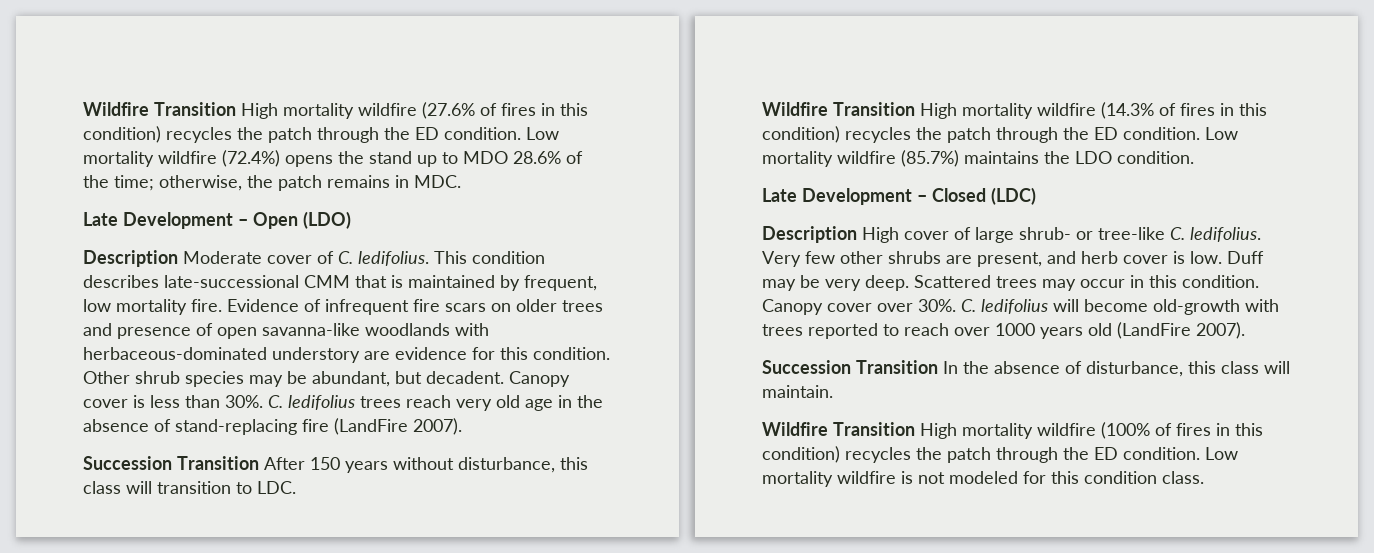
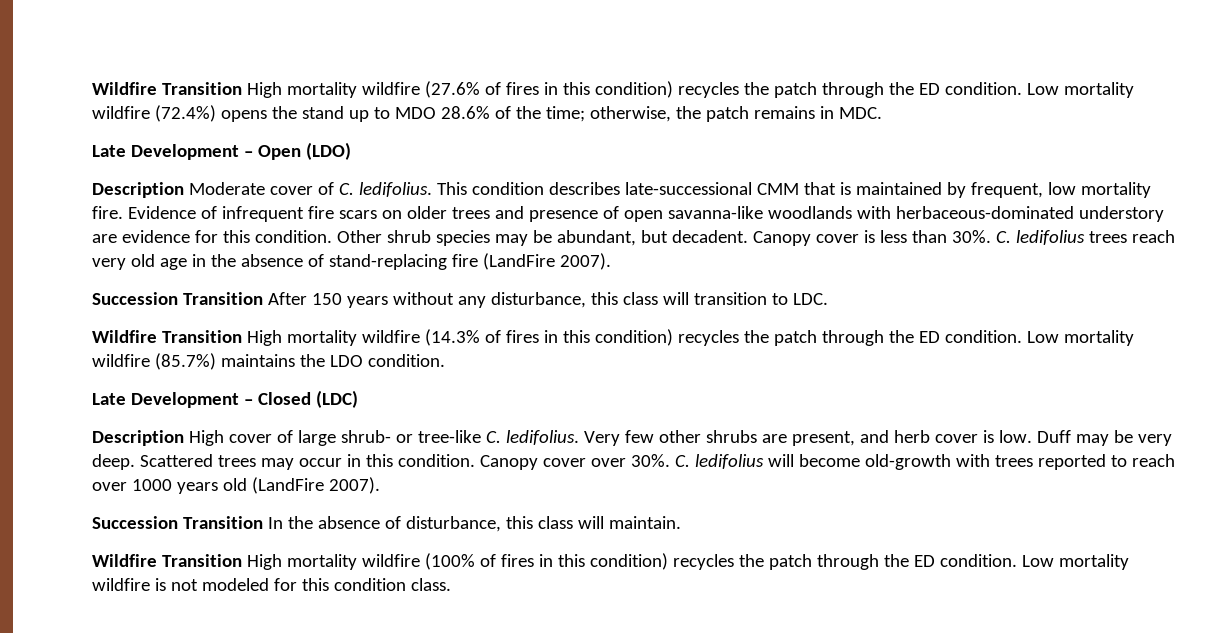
- Succession Transition After 150 years without disturbance, this class will transition to LDC.
+ Succession Transition After 150 years without any disturbance, this class will transition to LDC.

